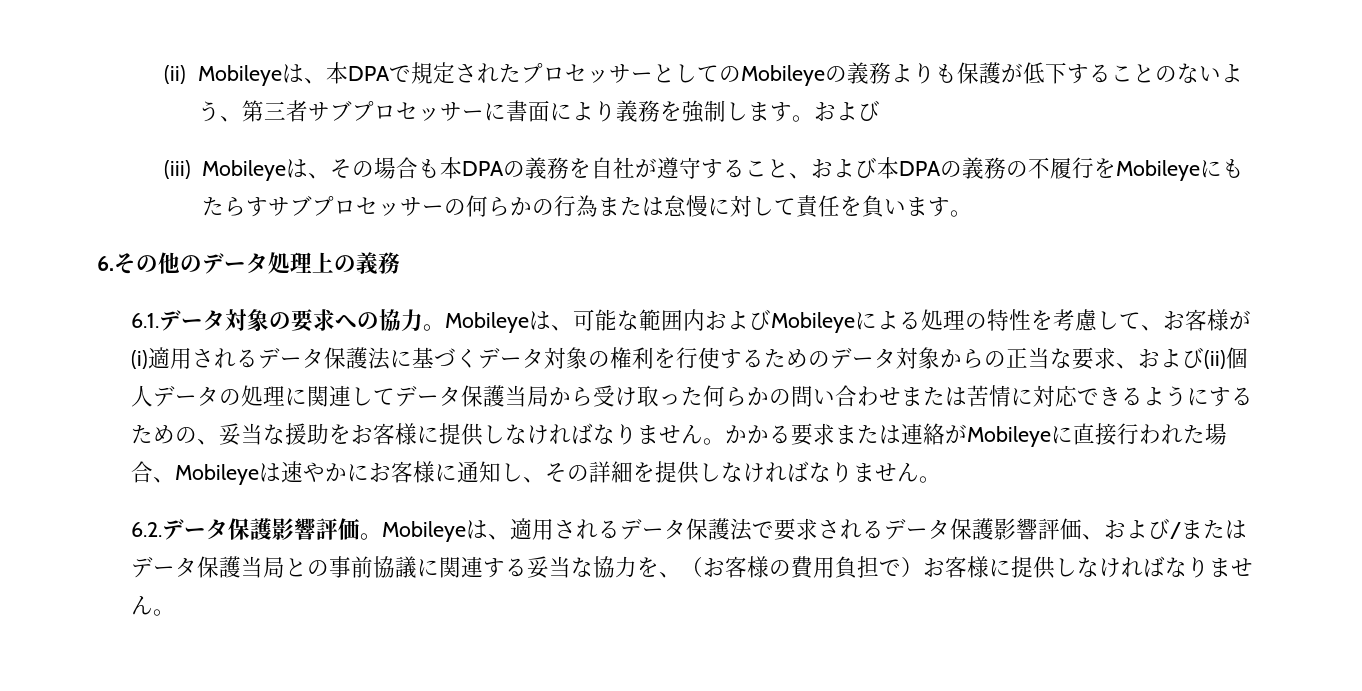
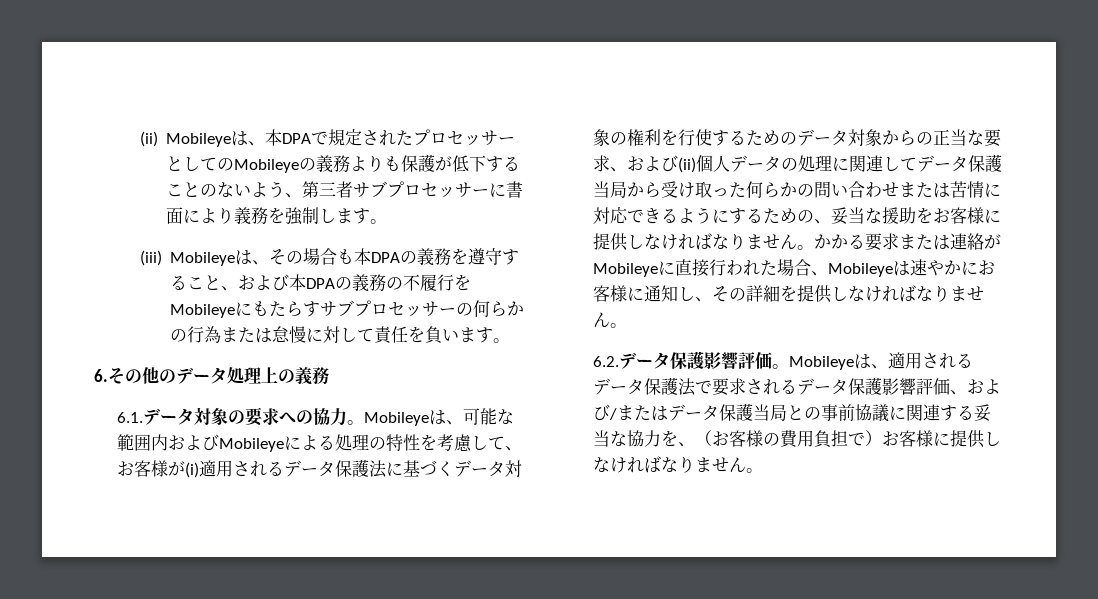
- (ii) Mobileyeは、本DPAで規定されたプロセッサーとしてのMobileyeの義務よりも保護が低下することのないよう、第三者サブプロセッサーに書面により義務を強制します。および
+ (ii) Mobileyeは、本DPAで規定されたプロセッサーとしてのMobileyeの義務よりも保護が低下することのないよう、第三者サブプロセッサーに書面により義務を強制します。
- (iii) Mobileyeは、その場合も本DPAの義務を自社が遵守すること、および本DPAの義務の不履行をMobileyeにもたらすサブプロセッサーの何らかの行為または怠慢に対して責任を負います。
+ (iii) Mobileyeは、その場合も本DPAの義務を遵守すること、および本DPAの義務の不履行をMobileyeにもたらすサブプロセッサーの何らかの行為または怠慢に対して責任を負います。

